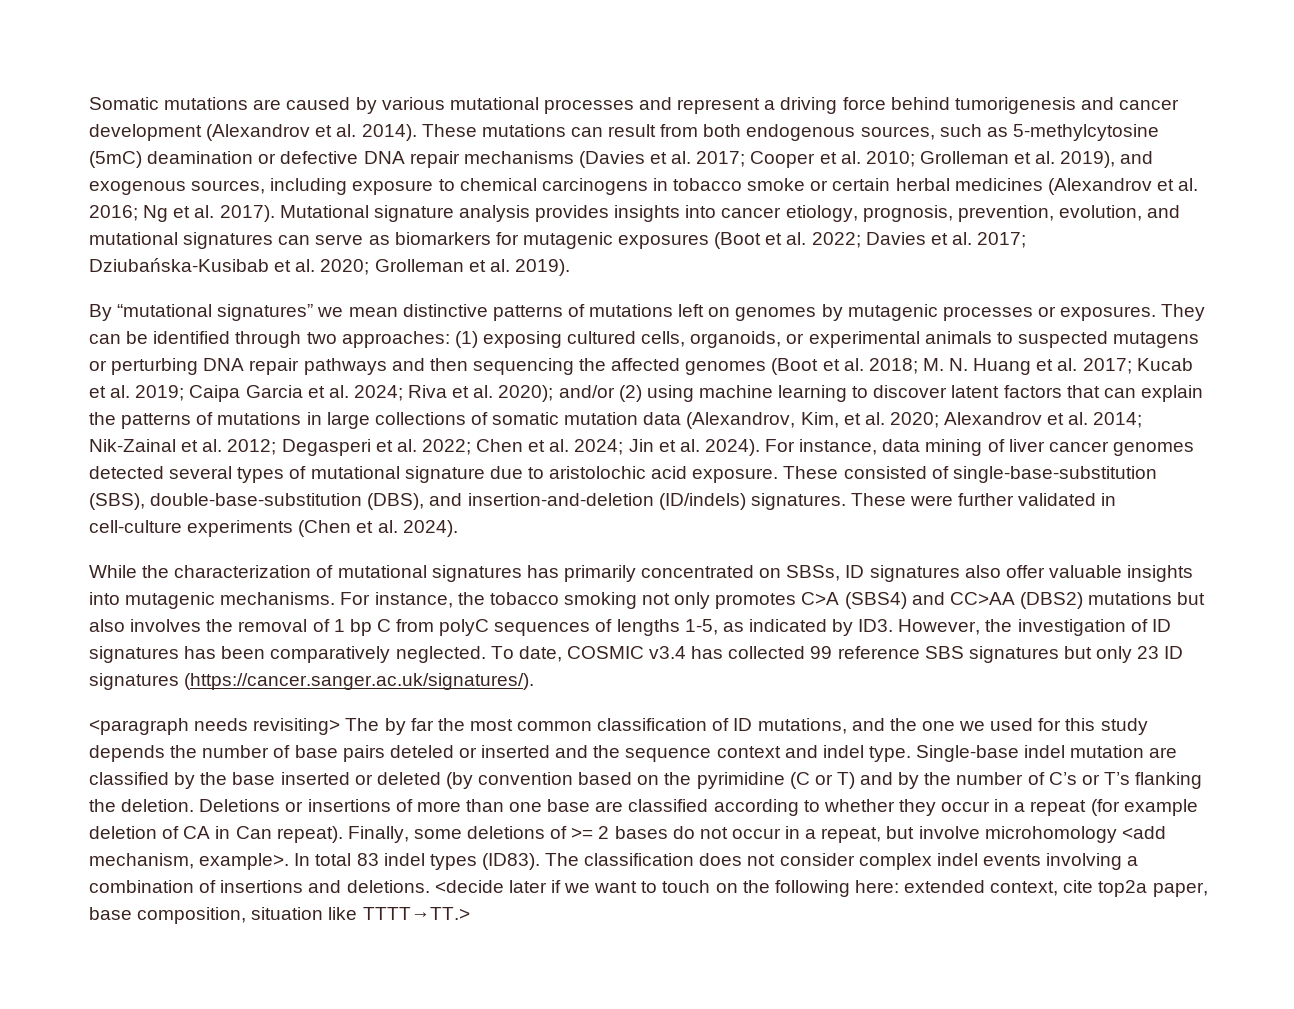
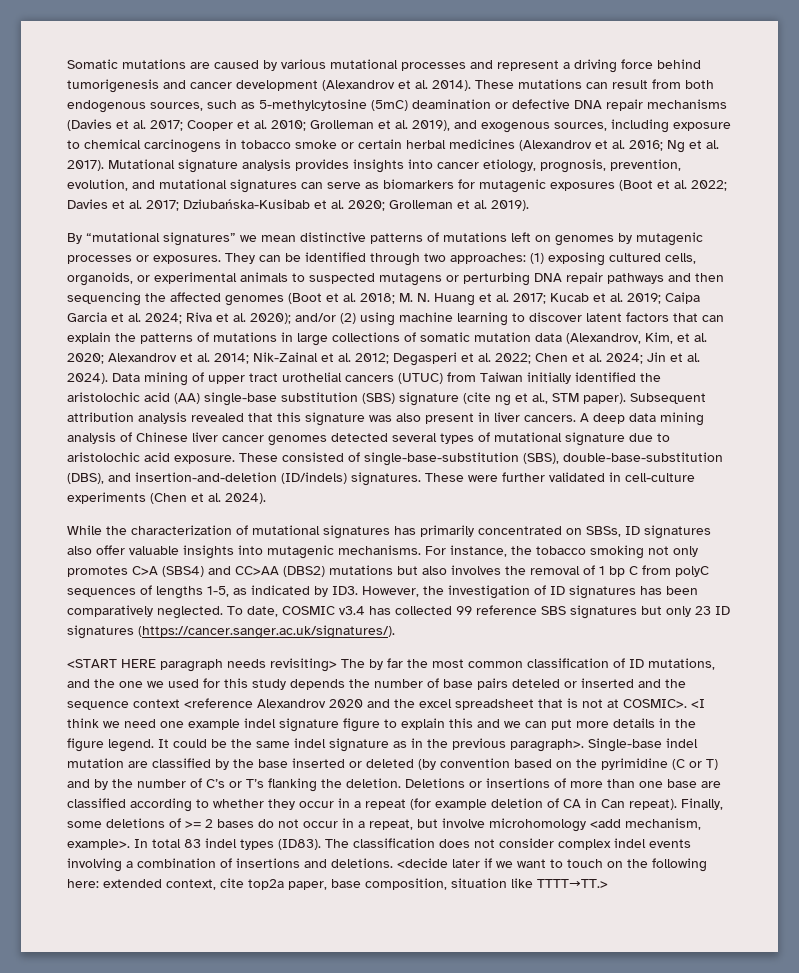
- For instance, data mining of liver cancer genomes detected several types of mutational signature due to aristolochic acid exposure.
+ Data mining of upper tract urothelial cancers (UTUC) from Taiwan initially identified the aristolochic acid (AA) single-base substitution (SBS) signature (cite ng et al., STM paper). Subsequent attribution analysis revealed that this signature was also present in liver cancers. A deep data mining analysis of Chinese liver cancer genomes detected several types of mutational signature due to aristolochic acid exposure.
- <paragraph needs revisiting> The by far the most common classification of ID mutations, and the one we used for this study depends the number of base pairs deteled or inserted and the sequence context and indel type.
+ <START HERE paragraph needs revisiting> The by far the most common classification of ID mutations, and the one we used for this study depends the number of base pairs deteled or inserted and the sequence context <reference Alexandrov 2020 and the excel spreadsheet that is not at COSMIC>. <I think we need one example indel signature figure to explain this and we can put more details in the figure legend. It could be the same indel signature as in the previous paragraph>.

